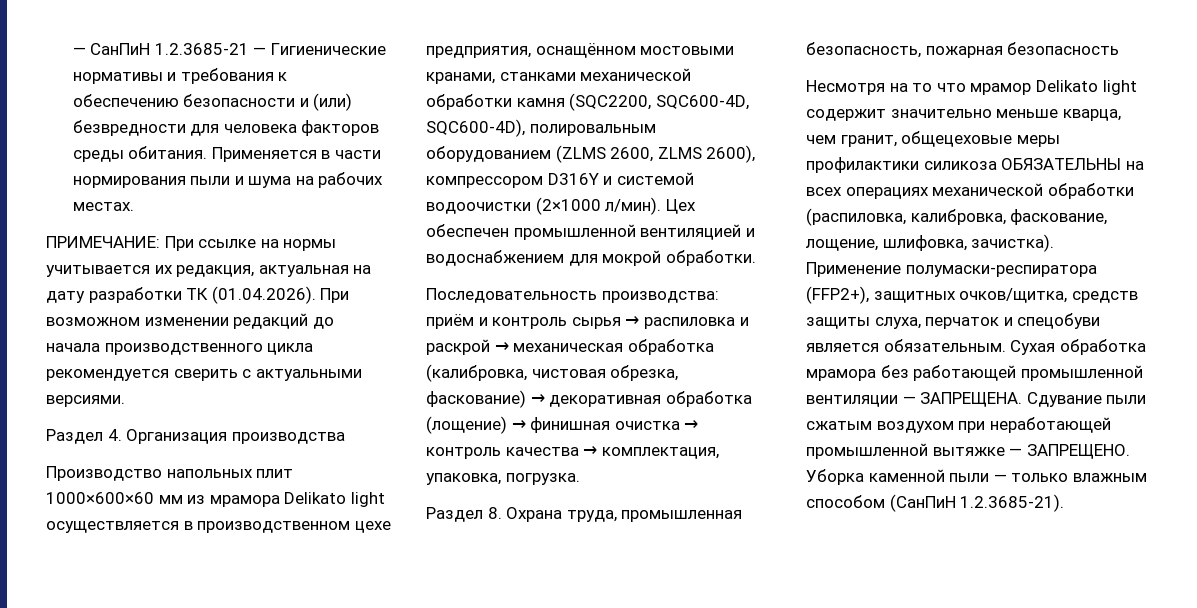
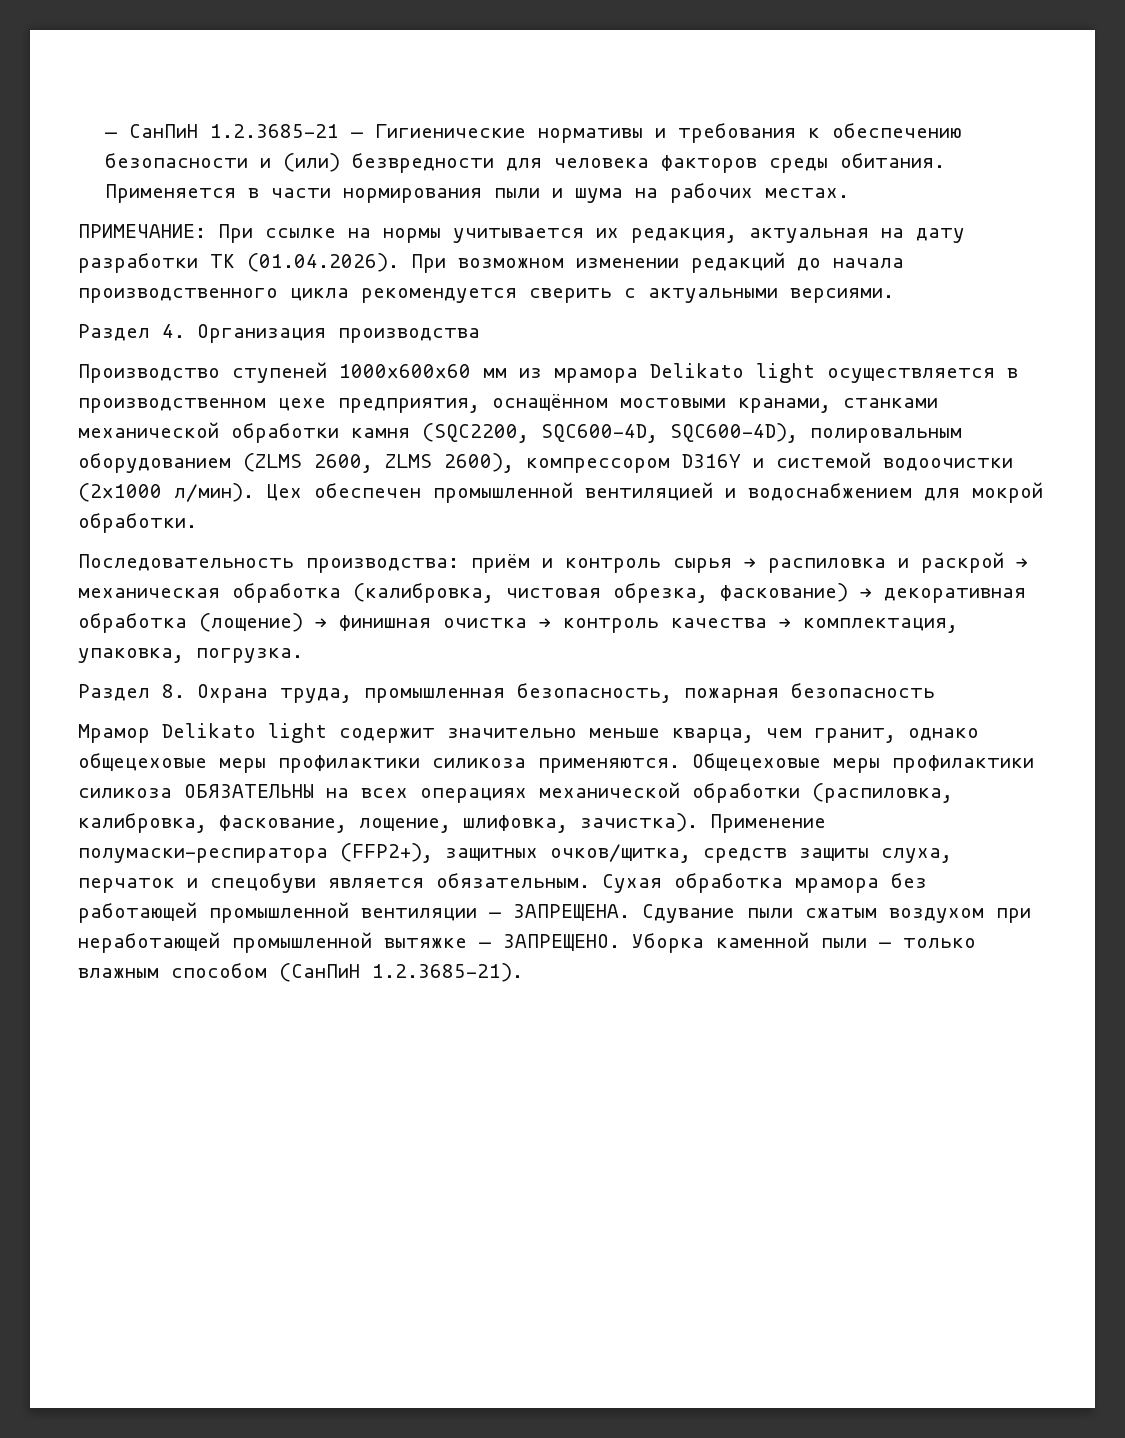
- Производство напольных плит 1000×600×60 мм из мрамора Delikato light осуществляется в производственном цехе предприятия, оснащённом мостовыми кранами, станками механической обработки камня (SQC2200, SQC600-4D, SQC600-4D), полировальным оборудованием (ZLMS 2600, ZLMS 2600), компрессором D316Y и системой водоочистки (2×1000 л/мин).
+ Производство ступеней 1000×600×60 мм из мрамора Delikato light осуществляется в производственном цехе предприятия, оснащённом мостовыми кранами, станками механической обработки камня (SQC2200, SQC600-4D, SQC600-4D), полировальным оборудованием (ZLMS 2600, ZLMS 2600), компрессором D316Y и системой водоочистки (2×1000 л/мин).
- Несмотря на то что мрамор Delikato light содержит значительно меньше кварца, чем гранит, общецеховые меры профилактики силикоза ОБЯЗАТЕЛЬНЫ на всех операциях механической обработки (распиловка, калибровка, фаскование, лощение, шлифовка, зачистка).
+ Мрамор Delikato light содержит значительно меньше кварца, чем гранит, однако общецеховые меры профилактики силикоза применяются. Общецеховые меры профилактики силикоза ОБЯЗАТЕЛЬНЫ на всех операциях механической обработки (распиловка, калибровка, фаскование, лощение, шлифовка, зачистка).

